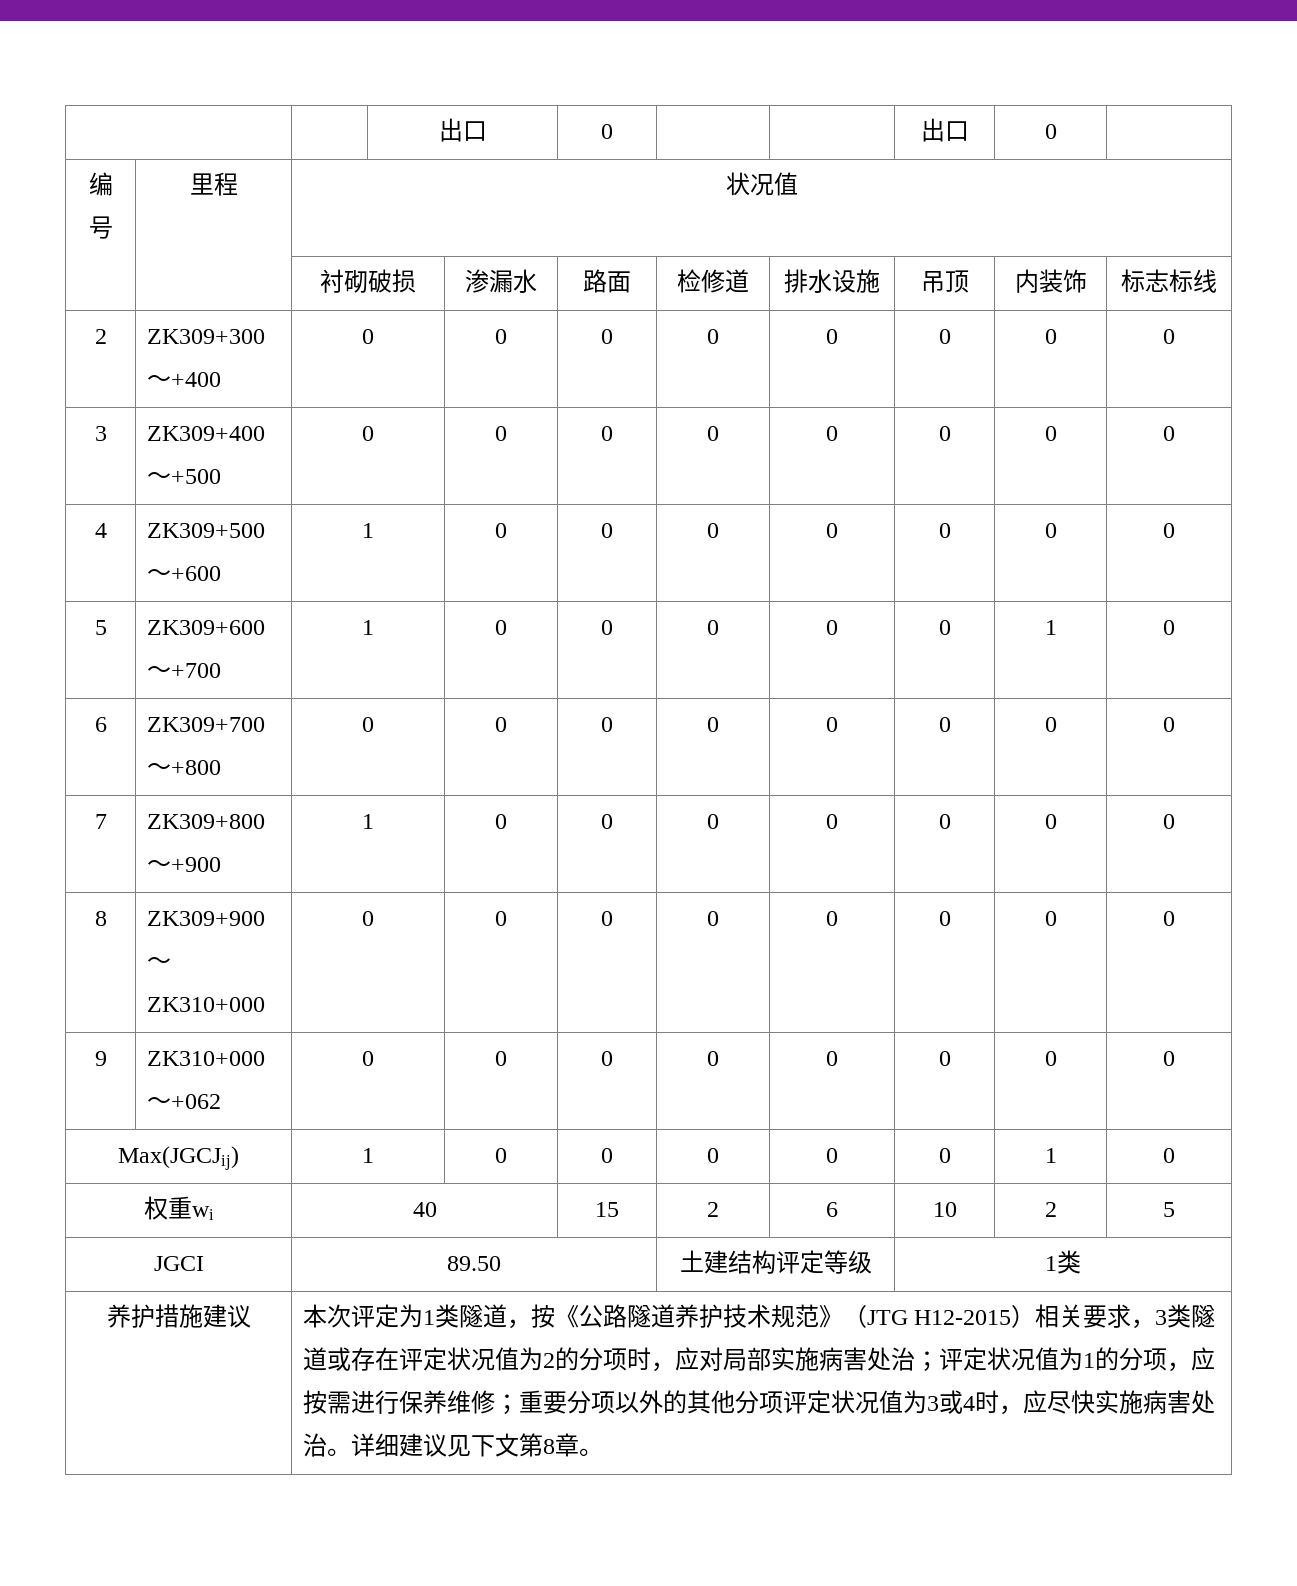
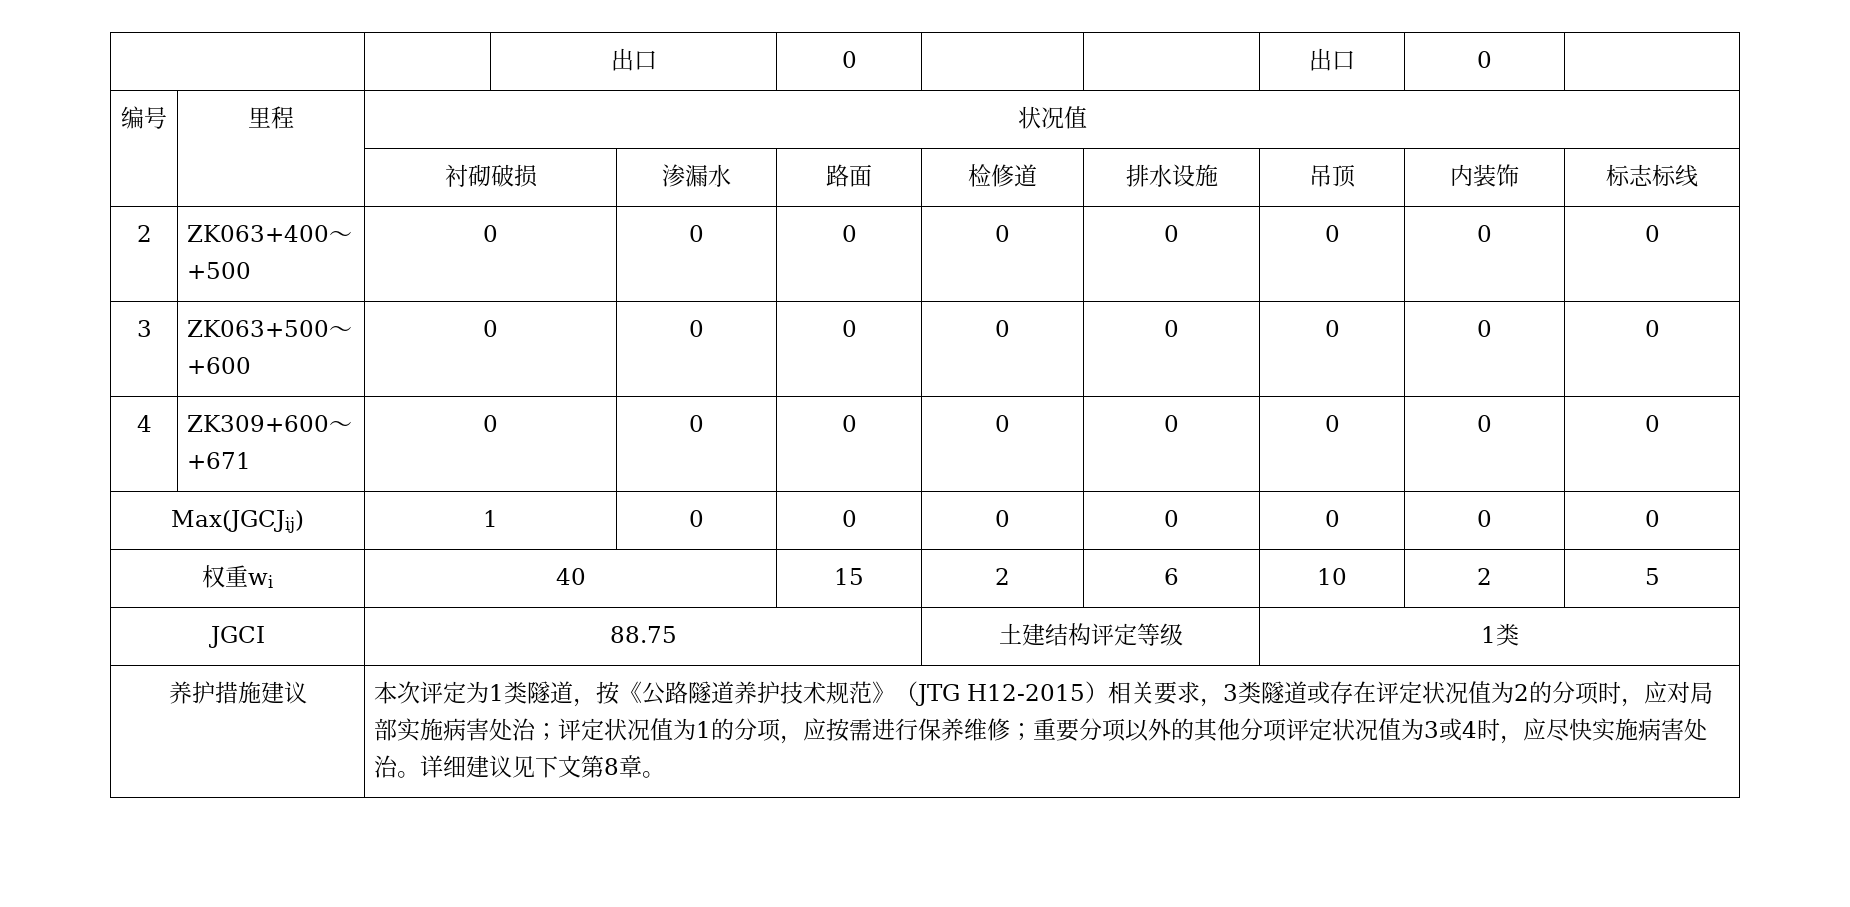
- 2 | ZK309+300～+400 | 0 | 0 | 0 | 0 | 0 | 0 | 0 | 0
+ 2 | ZK063+400～+500 | 0 | 0 | 0 | 0 | 0 | 0 | 0 | 0
- 3 | ZK309+400～+500 | 0 | 0 | 0 | 0 | 0 | 0 | 0 | 0
+ 3 | ZK063+500～+600 | 0 | 0 | 0 | 0 | 0 | 0 | 0 | 0
- 4 | ZK309+500～+600 | 1 | 0 | 0 | 0 | 0 | 0 | 0 | 0
- 5 | ZK309+600～+700 | 1 | 0 | 0 | 0 | 0 | 0 | 1 | 0
- 6 | ZK309+700～+800 | 0 | 0 | 0 | 0 | 0 | 0 | 0 | 0
- 7 | ZK309+800～+900 | 1 | 0 | 0 | 0 | 0 | 0 | 0 | 0
- 8 | ZK309+900～ZK310+000 | 0 | 0 | 0 | 0 | 0 | 0 | 0 | 0
- 9 | ZK310+000～+062 | 0 | 0 | 0 | 0 | 0 | 0 | 0 | 0
+ 4 | ZK309+600～+671 | 0 | 0 | 0 | 0 | 0 | 0 | 0 | 0
- Max(JGCJij) | 1 | 0 | 0 | 0 | 0 | 0 | 1 | 0
+ Max(JGCJij) | 1 | 0 | 0 | 0 | 0 | 0 | 0 | 0
- JGCI | 89.50 | 土建结构评定等级 | 1类
+ JGCI | 88.75 | 土建结构评定等级 | 1类

